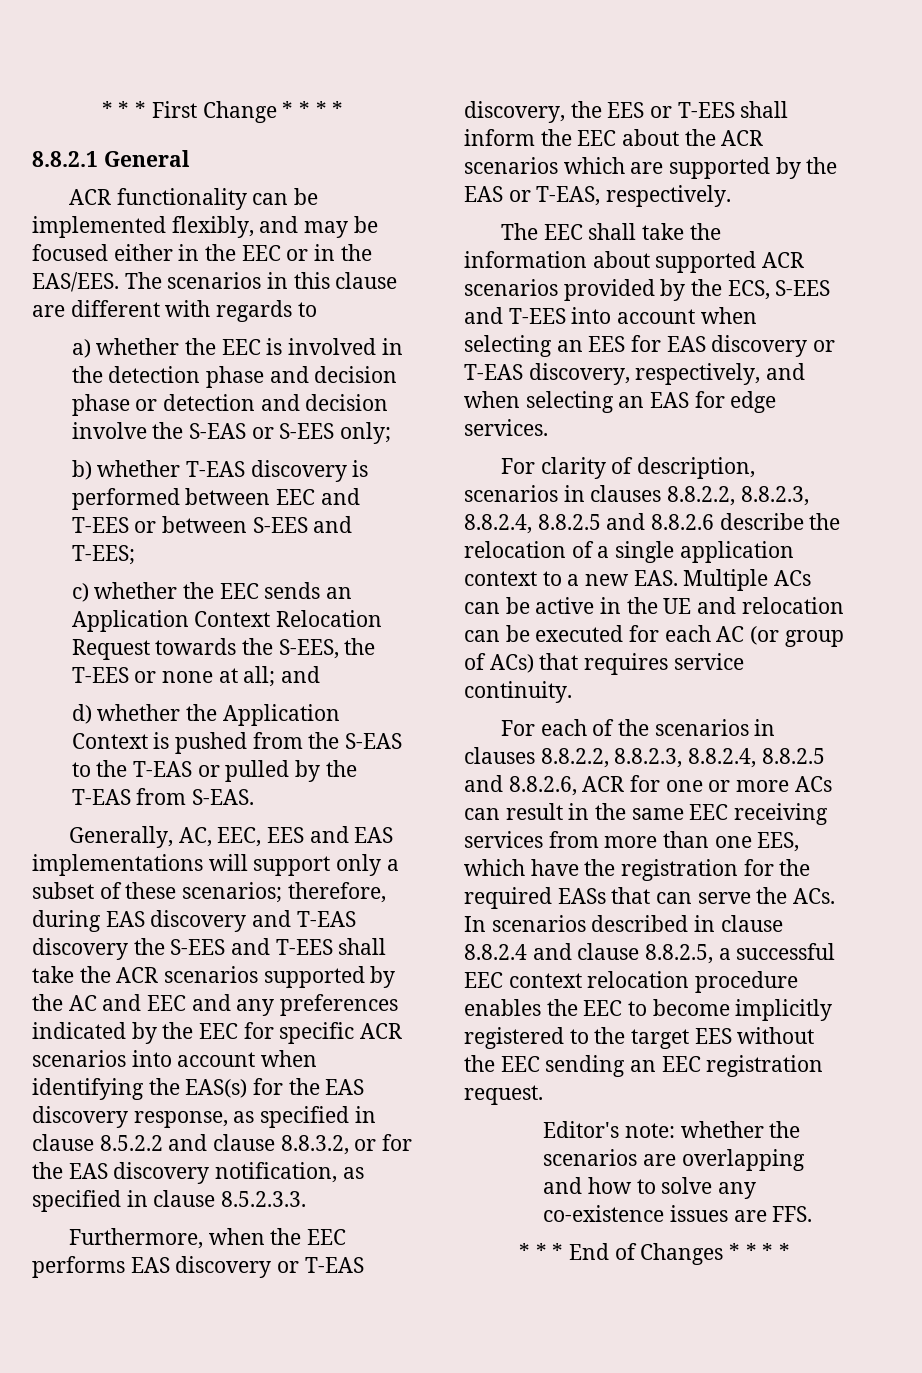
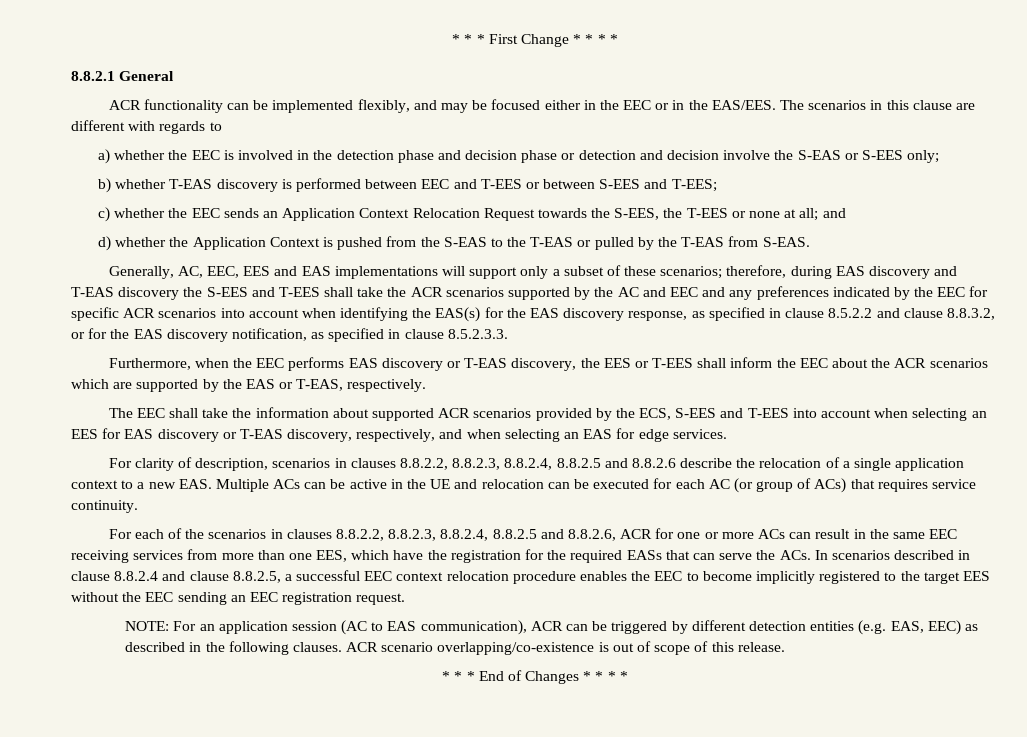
- Editor's note: whether the scenarios are overlapping and how to solve any co-existence issues are FFS.
+ NOTE: For an application session (AC to EAS communication), ACR can be triggered by different detection entities (e.g. EAS, EEC) as described in the following clauses. ACR scenario overlapping/co-existence is out of scope of this release.

